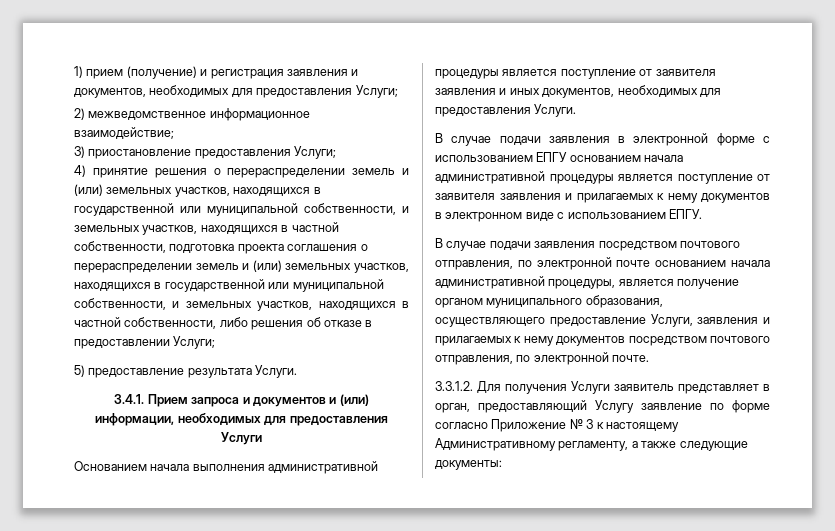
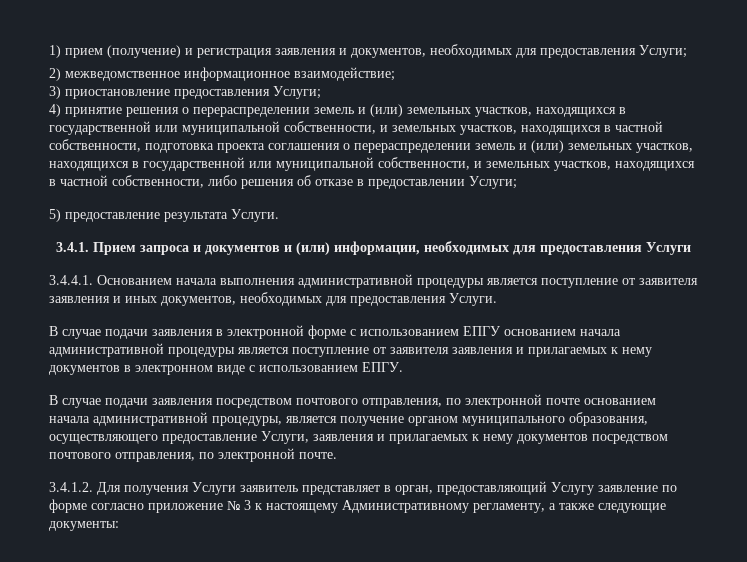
- Основанием начала выполнения административной процедуры является поступление от заявителя заявления и иных документов, необходимых для предоставления Услуги.
+ 3.4.4.1. Основанием начала выполнения административной процедуры является поступление от заявителя заявления и иных документов, необходимых для предоставления Услуги.
- 3.3.1.2. Для получения Услуги заявитель представляет в орган, предоставляющий Услугу заявление по форме согласно Приложение № 3 к настоящему Административному регламенту, а также следующие документы:
+ 3.4.1.2. Для получения Услуги заявитель представляет в орган, предоставляющий Услугу заявление по форме согласно приложение № 3 к настоящему Административному регламенту, а также следующие документы:

